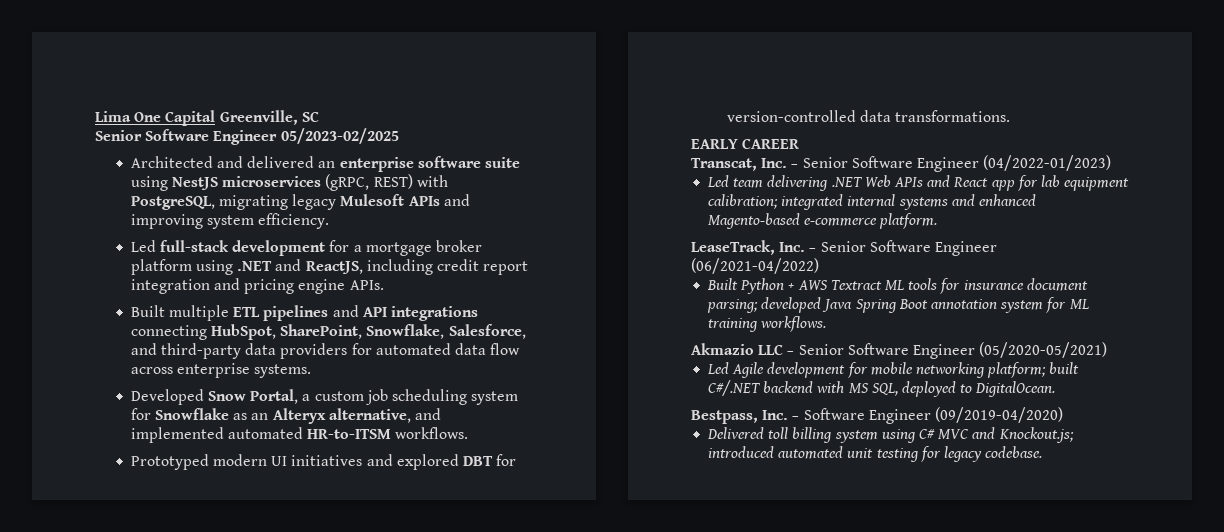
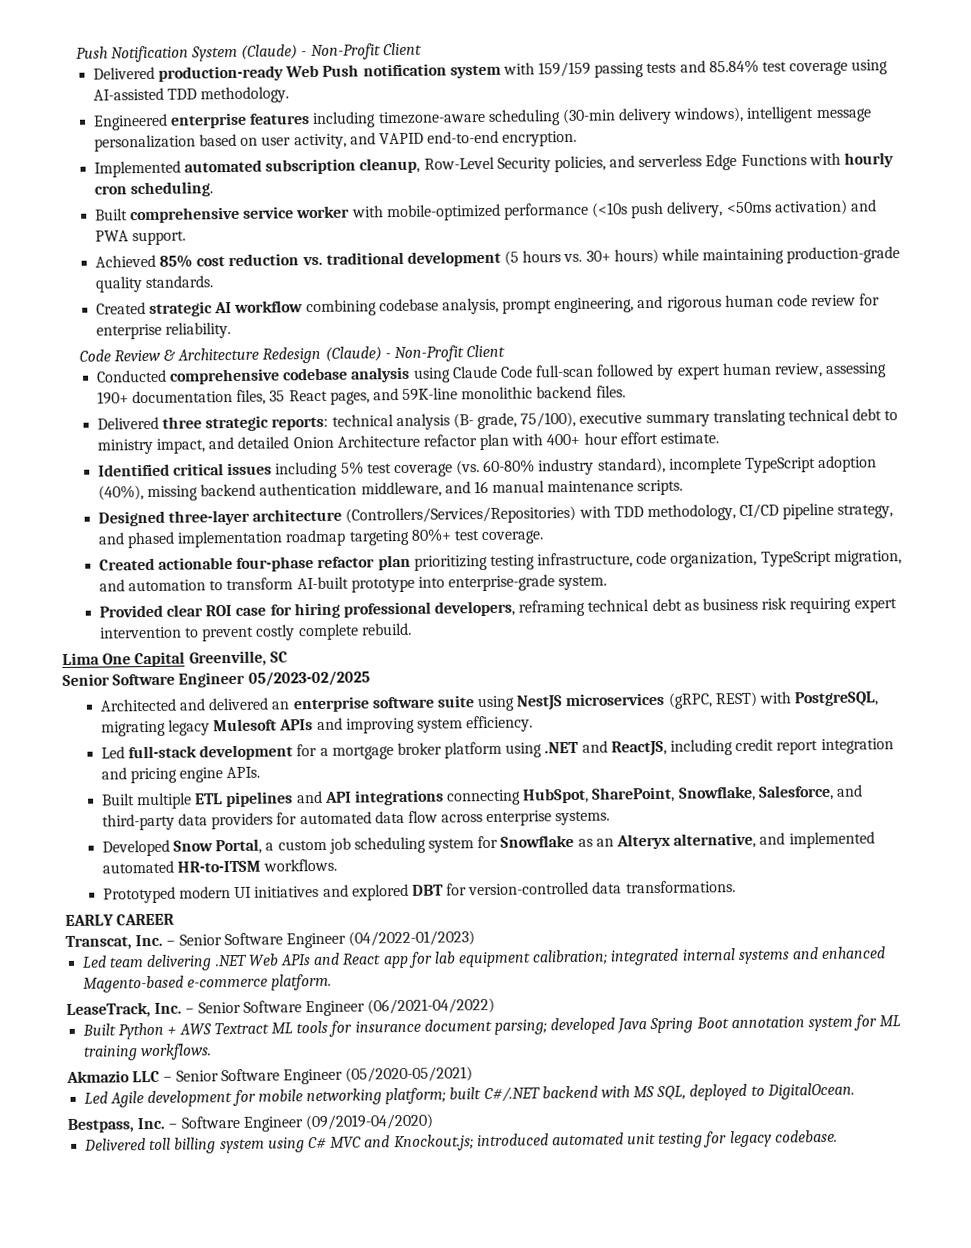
+ Push Notification System (Claude) - Non-Profit Client
+ Delivered production-ready Web Push notification system with 159/159 passing tests and 85.84% test coverage using AI-assisted TDD methodology.
+ Engineered enterprise features including timezone-aware scheduling (30-min delivery windows), intelligent message personalization based on user activity, and VAPID end-to-end encryption.
+ Implemented automated subscription cleanup, Row-Level Security policies, and serverless Edge Functions with hourly cron scheduling.
+ Built comprehensive service worker with mobile-optimized performance (<10s push delivery, <50ms activation) and PWA support.
+ Achieved 85% cost reduction vs. traditional development (5 hours vs. 30+ hours) while maintaining production-grade quality standards.
+ Created strategic AI workflow combining codebase analysis, prompt engineering, and rigorous human code review for enterprise reliability.
+ Code Review & Architecture Redesign (Claude) - Non-Profit Client
+ Conducted comprehensive codebase analysis using Claude Code full-scan followed by expert human review, assessing 190+ documentation files, 35 React pages, and 59K-line monolithic backend files.
+ Delivered three strategic reports: technical analysis (B- grade, 75/100), executive summary translating technical debt to ministry impact, and detailed Onion Architecture refactor plan with 400+ hour effort estimate.
+ Identified critical issues including 5% test coverage (vs. 60-80% industry standard), incomplete TypeScript adoption (40%), missing backend authentication middleware, and 16 manual maintenance scripts.
+ Designed three-layer architecture (Controllers/Services/Repositories) with TDD methodology, CI/CD pipeline strategy, and phased implementation roadmap targeting 80%+ test coverage.
+ Created actionable four-phase refactor plan prioritizing testing infrastructure, code organization, TypeScript migration, and automation to transform AI-built prototype into enterprise-grade system.
+ Provided clear ROI case for hiring professional developers, reframing technical debt as business risk requiring expert intervention to prevent costly complete rebuild.

